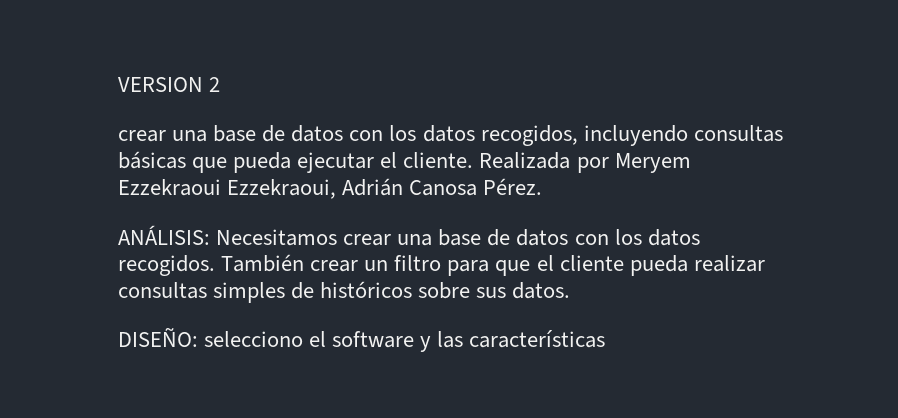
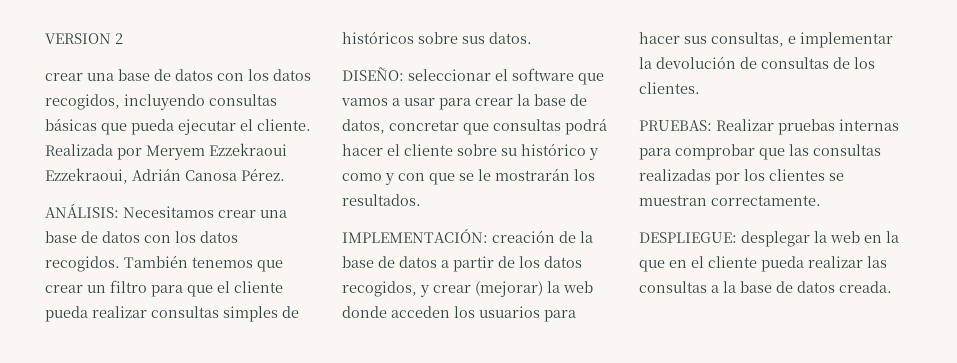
- También crear un filtro para que el cliente pueda realizar consultas simples de históricos sobre sus datos.
+ También tenemos que crear un filtro para que el cliente pueda realizar consultas simples de históricos sobre sus datos.
- DISEÑO: selecciono el software y las características
+ DISEÑO: seleccionar el software que vamos a usar para crear la base de datos, concretar que consultas podrá hacer el cliente sobre su histórico y como y con que se le mostrarán los resultados.
+ IMPLEMENTACIÓN: creación de la base de datos a partir de los datos recogidos, y crear (mejorar) la web donde acceden los usuarios para hacer sus consultas, e implementar la devolución de consultas de los clientes.
+ PRUEBAS: Realizar pruebas internas para comprobar que las consultas realizadas por los clientes se muestran correctamente.
+ DESPLIEGUE: desplegar la web en la que en el cliente pueda realizar las consultas a la base de datos creada.

